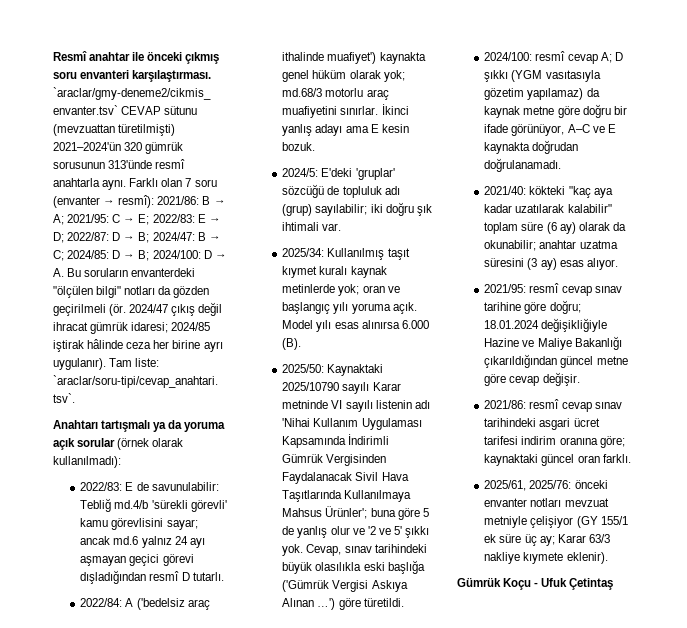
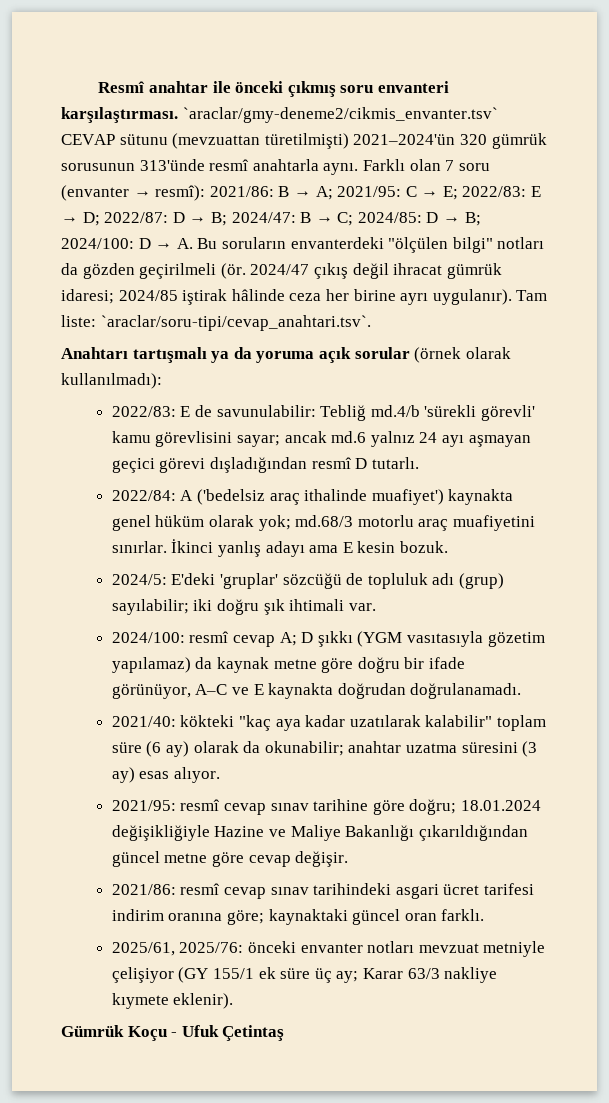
- 2025/34: Kullanılmış taşıt kıymet kuralı kaynak metinlerde yok; oran ve başlangıç yılı yoruma açık. Model yılı esas alınırsa 6.000 (B).
- 2025/50: Kaynaktaki 2025/10790 sayılı Karar metninde VI sayılı listenin adı 'Nihai Kullanım Uygulaması Kapsamında İndirimli Gümrük Vergisinden Faydalanacak Sivil Hava Taşıtlarında Kullanılmaya Mahsus Ürünler'; buna göre 5 de yanlış olur ve '2 ve 5' şıkkı yok. Cevap, sınav tarihindeki büyük olasılıkla eski başlığa ('Gümrük Vergisi Askıya Alınan …') göre türetildi.

